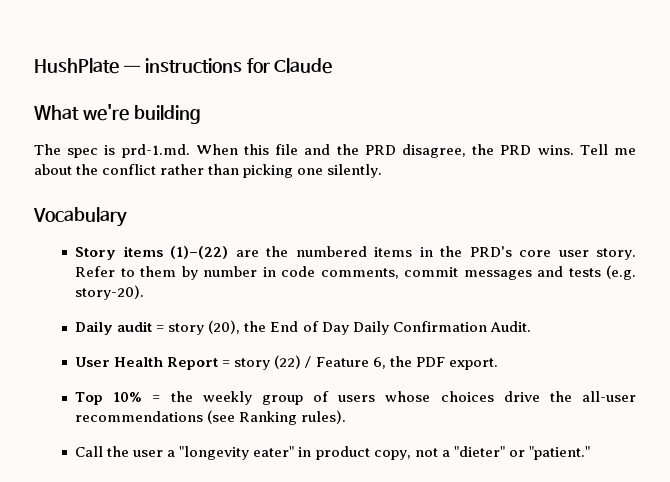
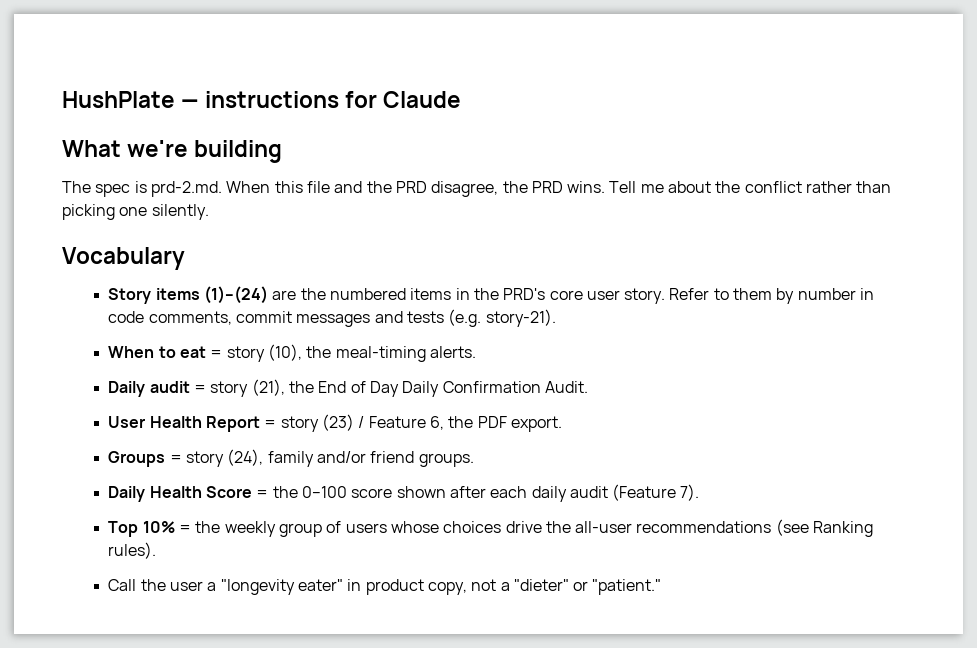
- The spec is prd-1.md. When this file and the PRD disagree, the PRD wins.
+ The spec is prd-2.md. When this file and the PRD disagree, the PRD wins.
- Story items (1)–(22) are the numbered items in the PRD's core user story.
+ Story items (1)–(24) are the numbered items in the PRD's core user story.
- Refer to them by number in code comments, commit messages and tests (e.g. story-20).
+ Refer to them by number in code comments, commit messages and tests (e.g. story-21).
+ When to eat = story (10), the meal-timing alerts.
- Daily audit = story (20), the End of Day Daily Confirmation Audit.
+ Daily audit = story (21), the End of Day Daily Confirmation Audit.
- User Health Report = story (22) / Feature 6, the PDF export.
+ User Health Report = story (23) / Feature 6, the PDF export.
+ Groups = story (24), family and/or friend groups.
+ Daily Health Score = the 0–100 score shown after each daily audit (Feature 7).

